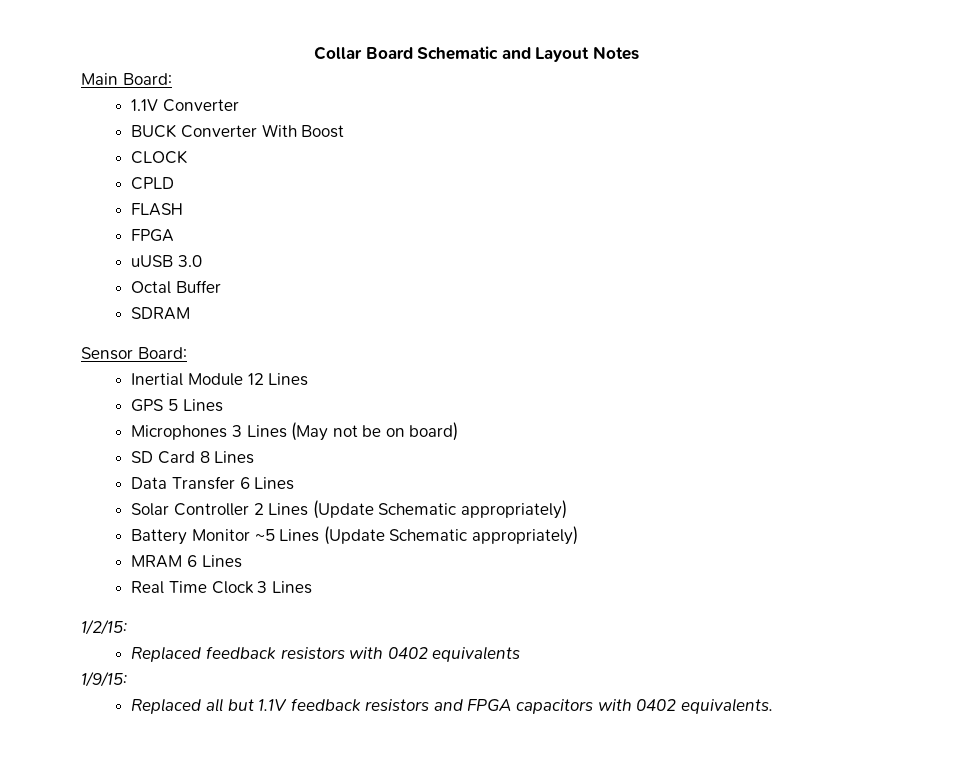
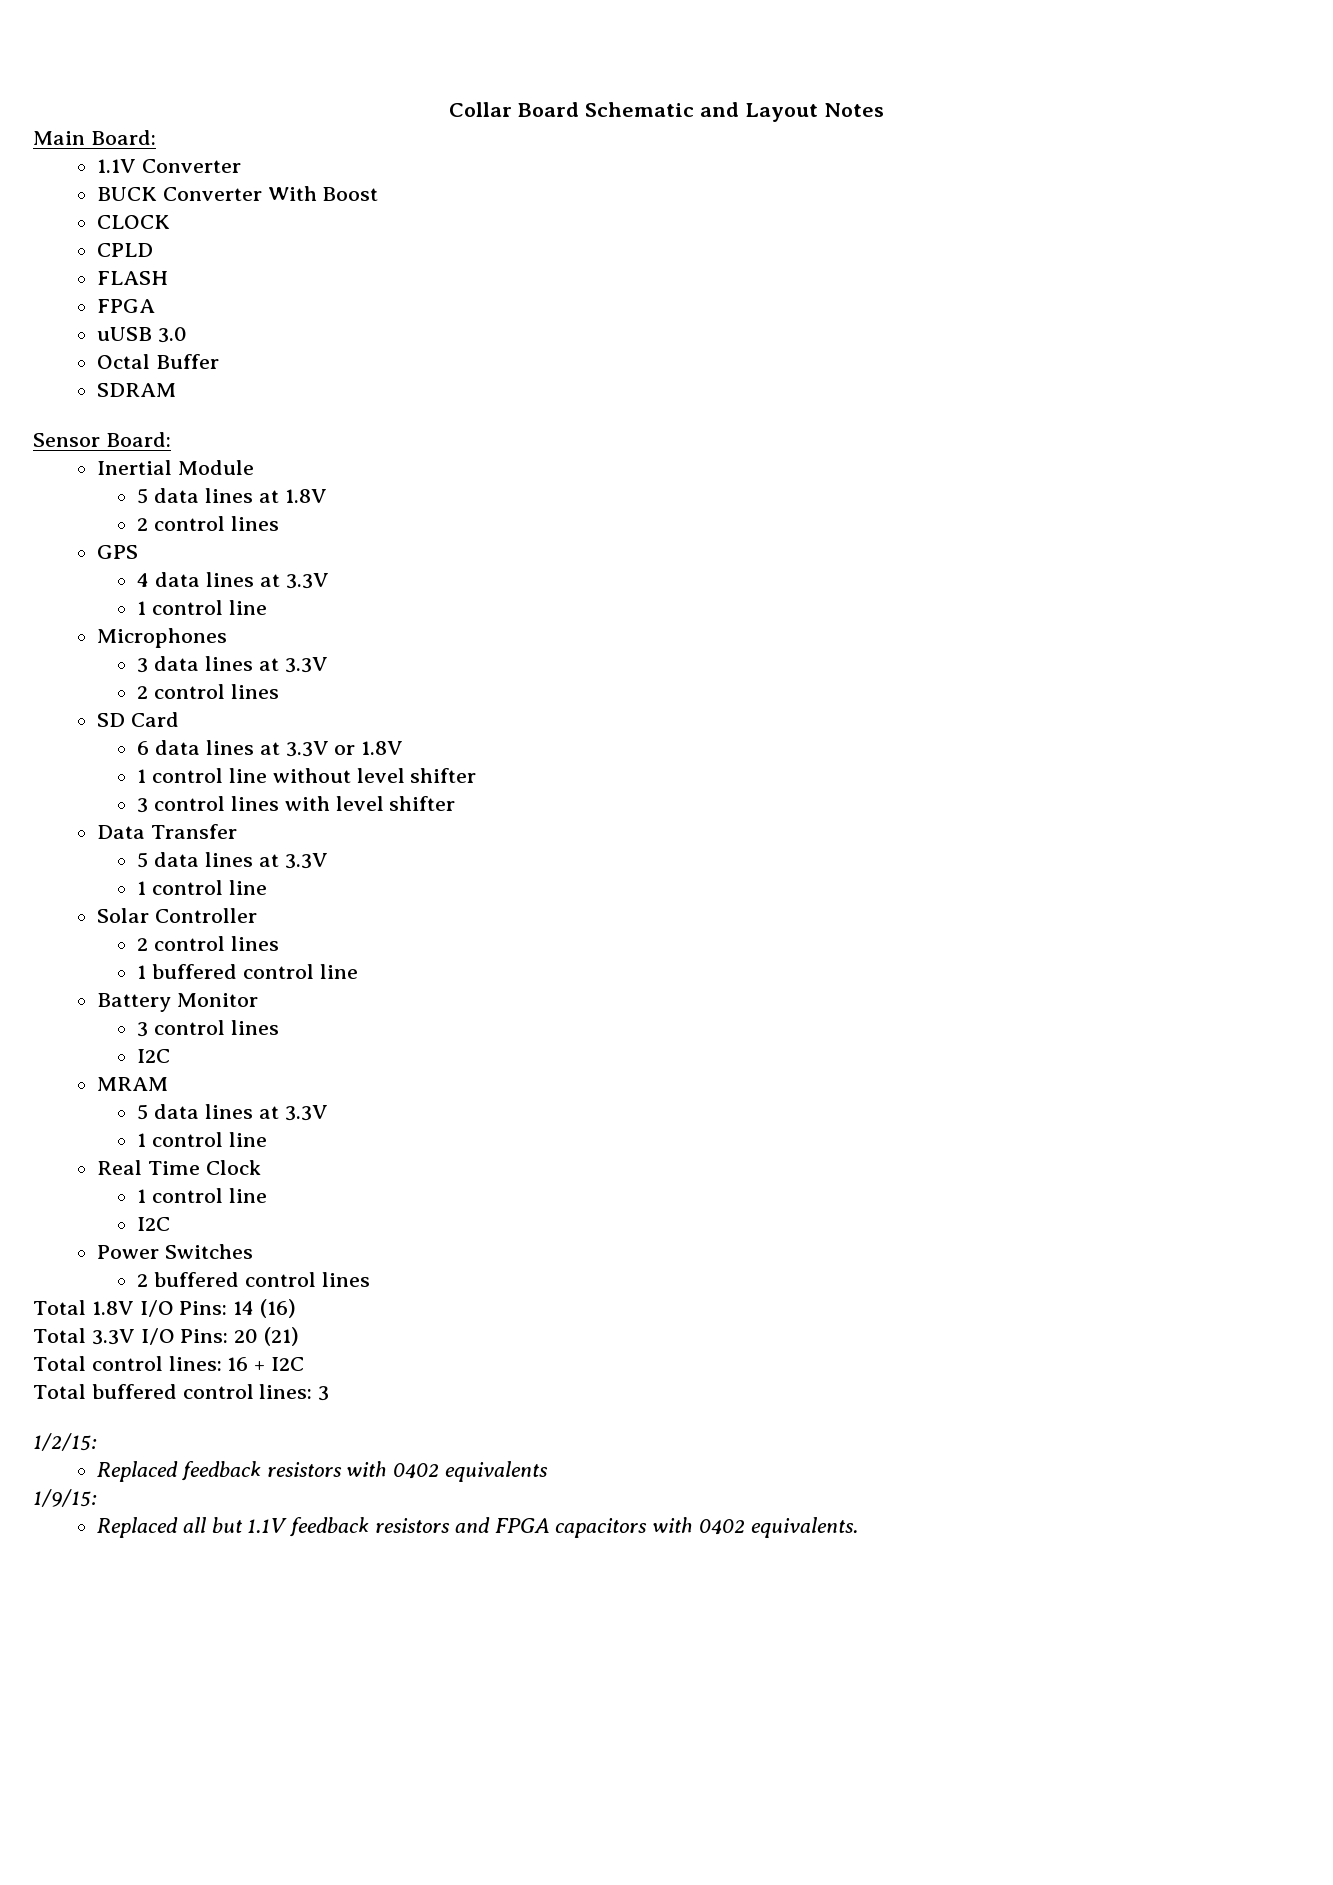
- Inertial Module 12 Lines
- GPS 5 Lines
- Microphones 3 Lines (May not be on board)
- SD Card 8 Lines
- Data Transfer 6 Lines
- Solar Controller 2 Lines (Update Schematic appropriately)
- Battery Monitor ~5 Lines (Update Schematic appropriately)
- MRAM 6 Lines
- Real Time Clock 3 Lines
+ Inertial Module
+ 5 data lines at 1.8V
+ 2 control lines
+ GPS
+ 4 data lines at 3.3V
+ 1 control line
+ Microphones
+ 3 data lines at 3.3V
+ 2 control lines
+ SD Card
+ 6 data lines at 3.3V or 1.8V
+ 1 control line without level shifter
+ 3 control lines with level shifter
+ Data Transfer
+ 5 data lines at 3.3V
+ 1 control line
+ Solar Controller
+ 2 control lines
+ 1 buffered control line
+ Battery Monitor
+ 3 control lines
+ I2C
+ MRAM
+ 5 data lines at 3.3V
+ 1 control line
+ Real Time Clock
+ 1 control line
+ I2C
+ Power Switches
+ 2 buffered control lines
+ Total 1.8V I/O Pins: 14 (16)
+ Total 3.3V I/O Pins: 20 (21)
+ Total control lines: 16 + I2C
+ Total buffered control lines: 3

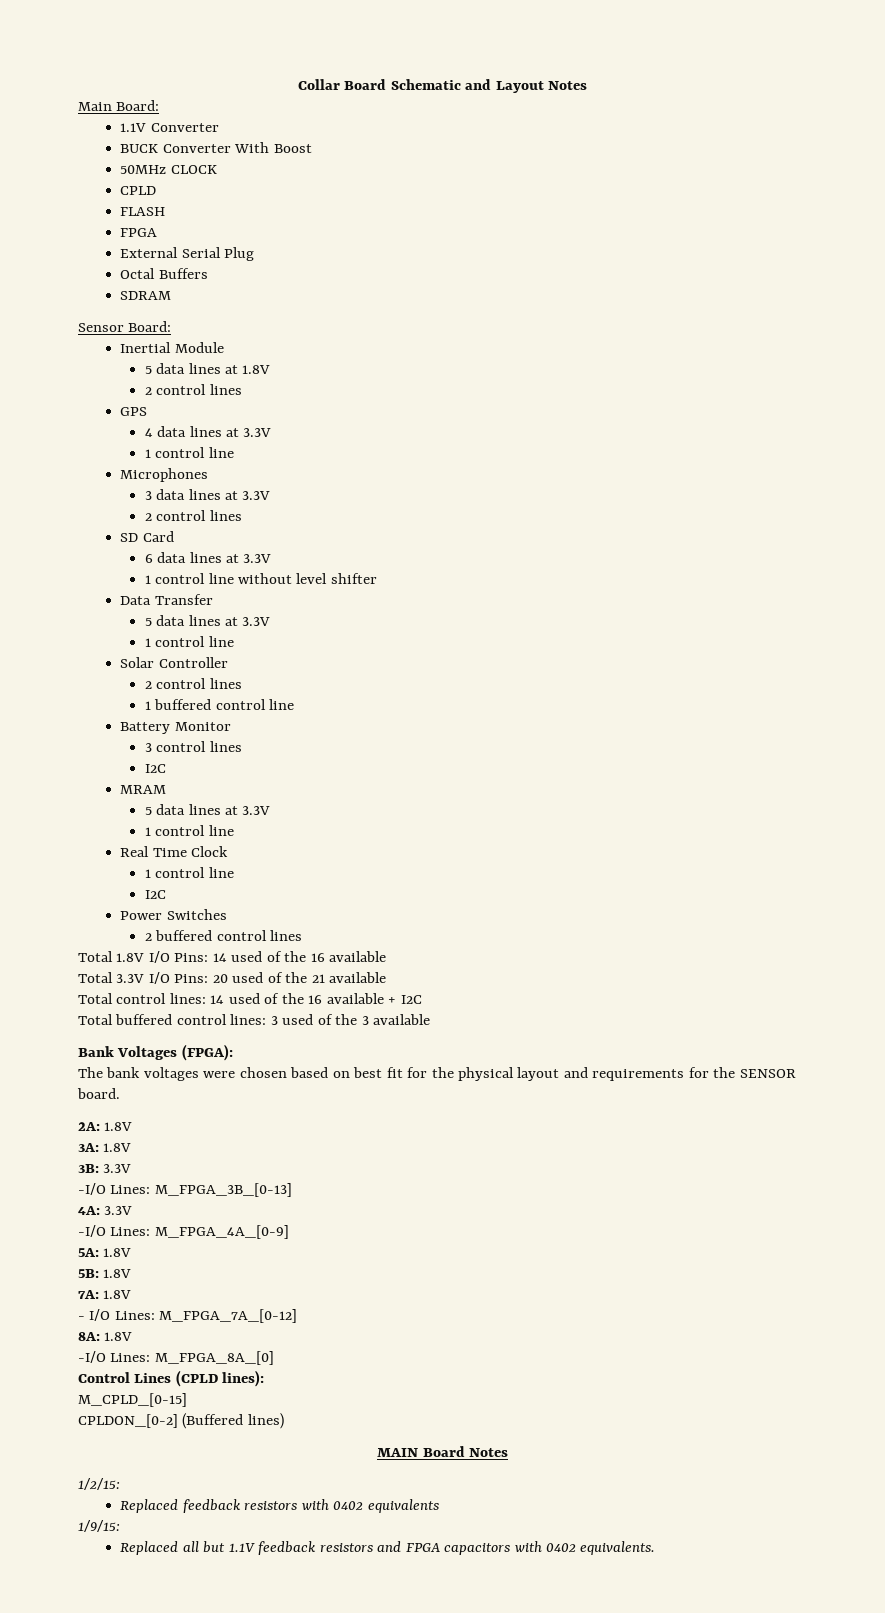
- CLOCK
+ 50MHz CLOCK
- uUSB 3.0
+ External Serial Plug
- Octal Buffer
+ Octal Buffers
- 6 data lines at 3.3V or 1.8V
+ 6 data lines at 3.3V
- 3 control lines with level shifter
- Total 1.8V I/O Pins: 14 (16)
+ Total 1.8V I/O Pins: 14 used of the 16 available
- Total 3.3V I/O Pins: 20 (21)
- Total control lines: 16 + I2C
+ Total 3.3V I/O Pins: 20 used of the 21 available
+ Total control lines: 14 used of the 16 available + I2C
- Total buffered control lines: 3
+ Total buffered control lines: 3 used of the 3 available
+ Bank Voltages (FPGA):
+ The bank voltages were chosen based on best fit for the physical layout and requirements for the SENSOR board.
+ 2A: 1.8V
+ 3A: 1.8V
+ 3B: 3.3V
+ -I/O Lines: M_FPGA_3B_[0-13]
+ 4A: 3.3V
+ -I/O Lines: M_FPGA_4A_[0-9]
+ 5A: 1.8V
+ 5B: 1.8V
+ 7A: 1.8V
+ - I/O Lines: M_FPGA_7A_[0-12]
+ 8A: 1.8V
+ -I/O Lines: M_FPGA_8A_[0]
+ Control Lines (CPLD lines):
+ M_CPLD_[0-15]
+ CPLDON_[0-2] (Buffered lines)
+ MAIN Board Notes

